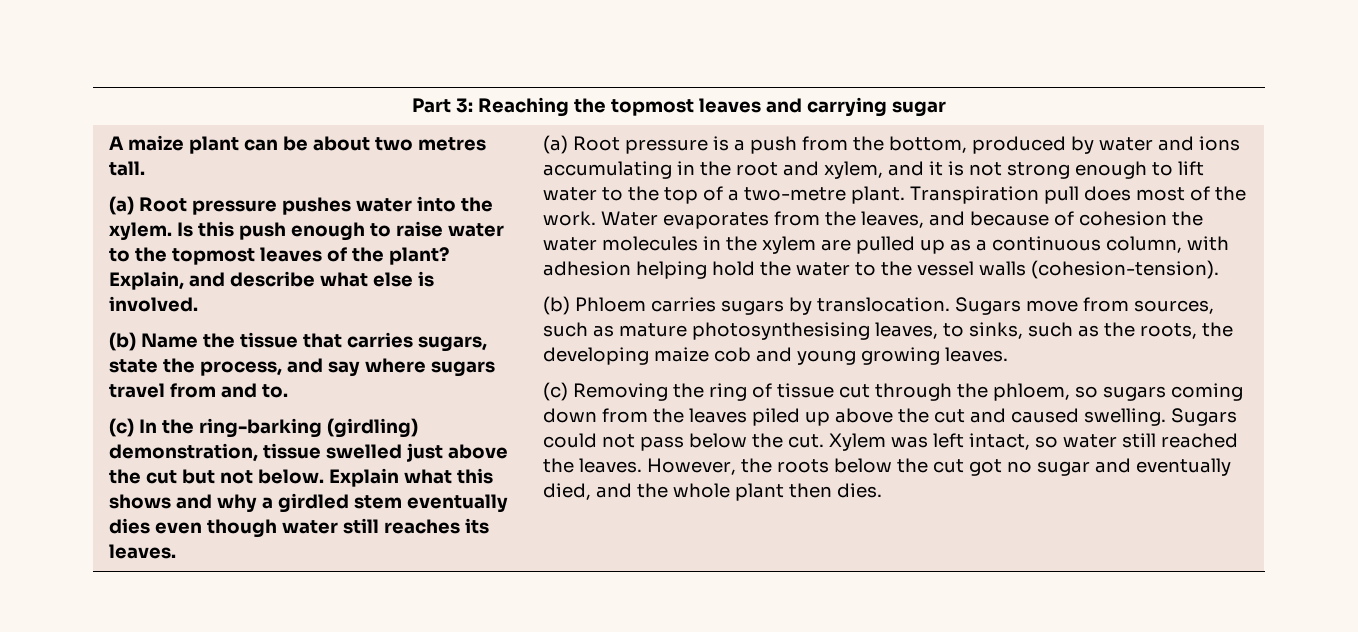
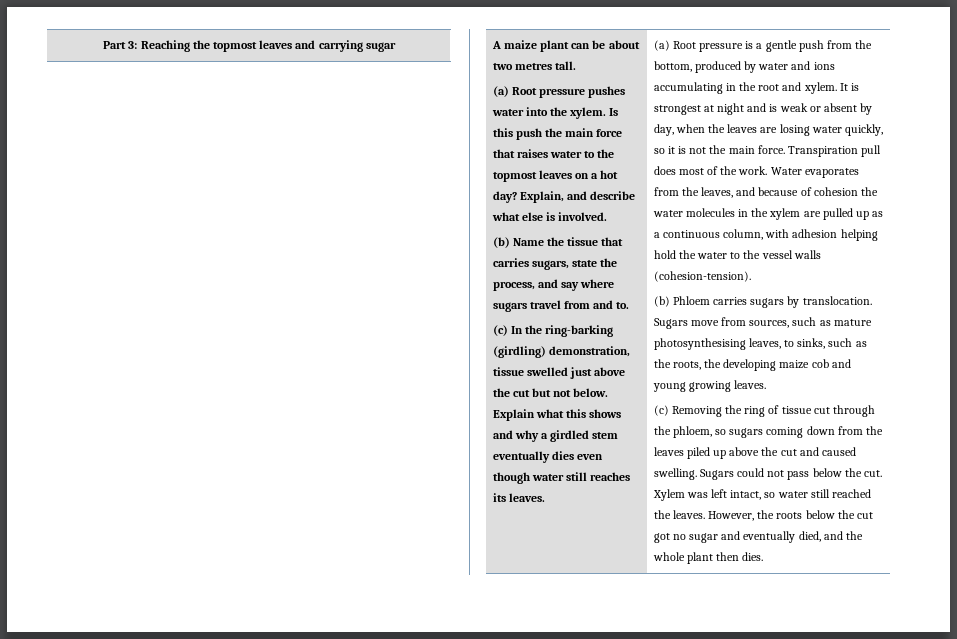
- Is this push enough to raise water to the topmost leaves of the plant?
+ Is this push the main force that raises water to the topmost leaves on a hot day?
- (a) Root pressure is a push from the bottom, produced by water and ions accumulating in the root and xylem, and it is not strong enough to lift water to the top of a two-metre plant.
+ (a) Root pressure is a gentle push from the bottom, produced by water and ions accumulating in the root and xylem. It is strongest at night and is weak or absent by day, when the leaves are losing water quickly, so it is not the main force.

